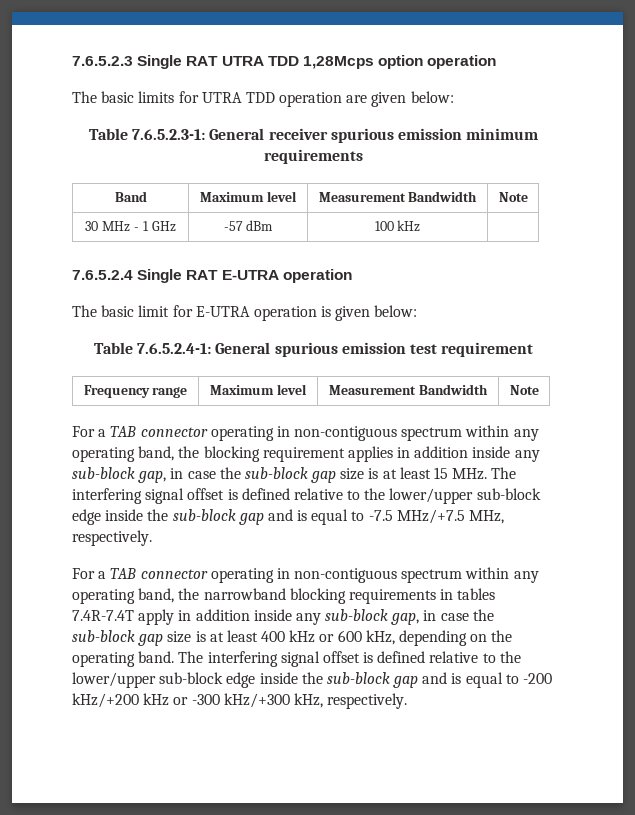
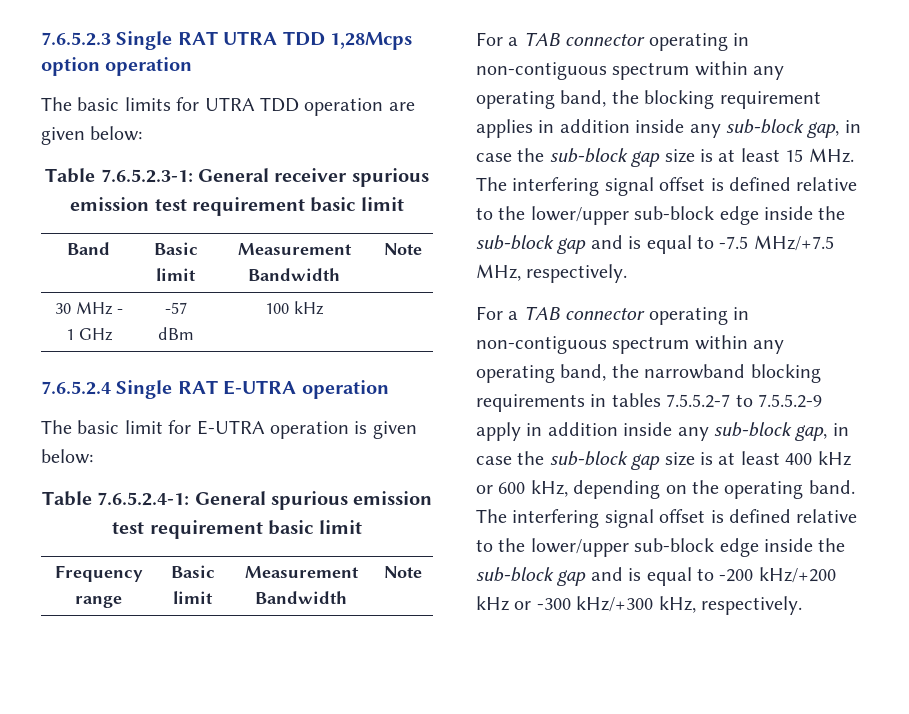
- Table 7.6.5.2.3-1: General receiver spurious emission minimum requirements
+ Table 7.6.5.2.3-1: General receiver spurious emission test requirement basic limit
- Band | Maximum level | Measurement Bandwidth | Note
+ Band | Basic limit | Measurement Bandwidth | Note
- Table 7.6.5.2.4-1: General spurious emission test requirement
+ Table 7.6.5.2.4-1: General spurious emission test requirement basic limit
- Frequency range | Maximum level | Measurement Bandwidth | Note
+ Frequency range | Basic limit | Measurement Bandwidth | Note
- For a TAB connector operating in non-contiguous spectrum within any operating band, the narrowband blocking requirements in tables 7.4R-7.4T apply in addition inside any sub-block gap, in case the sub-block gap size is at least 400 kHz or 600 kHz, depending on the operating band.
+ For a TAB connector operating in non-contiguous spectrum within any operating band, the narrowband blocking requirements in tables 7.5.5.2-7 to 7.5.5.2-9 apply in addition inside any sub-block gap, in case the sub-block gap size is at least 400 kHz or 600 kHz, depending on the operating band.

